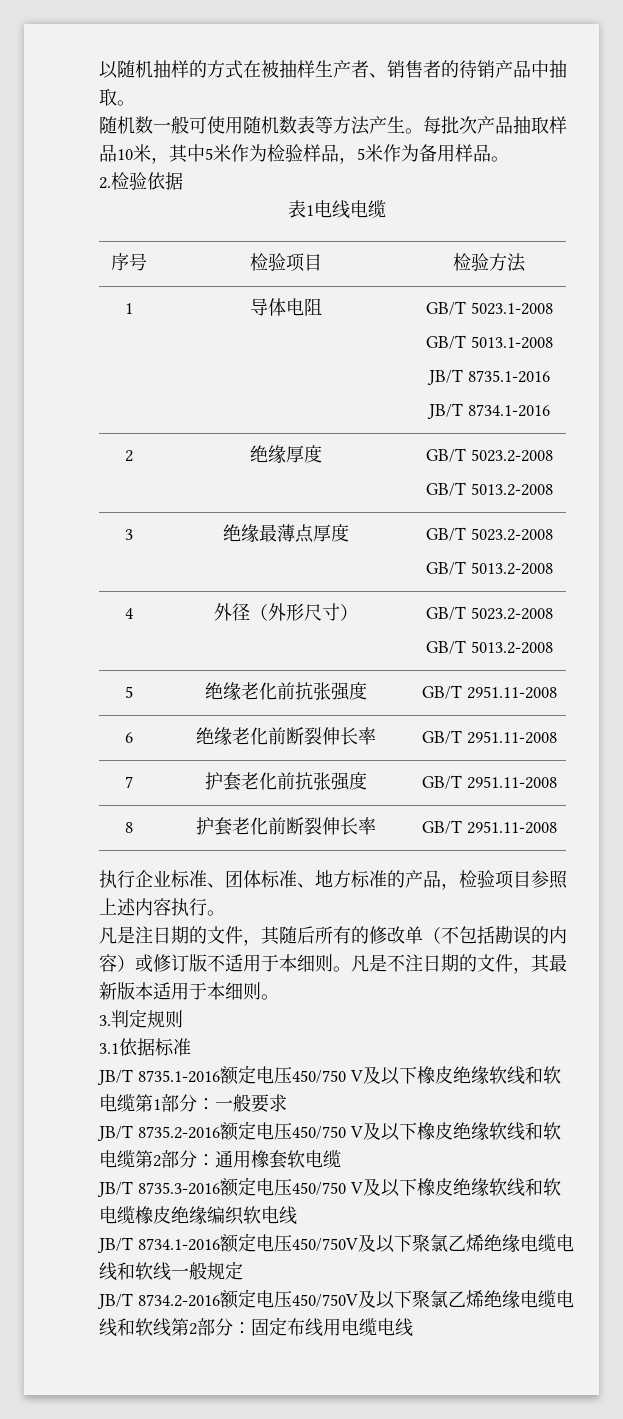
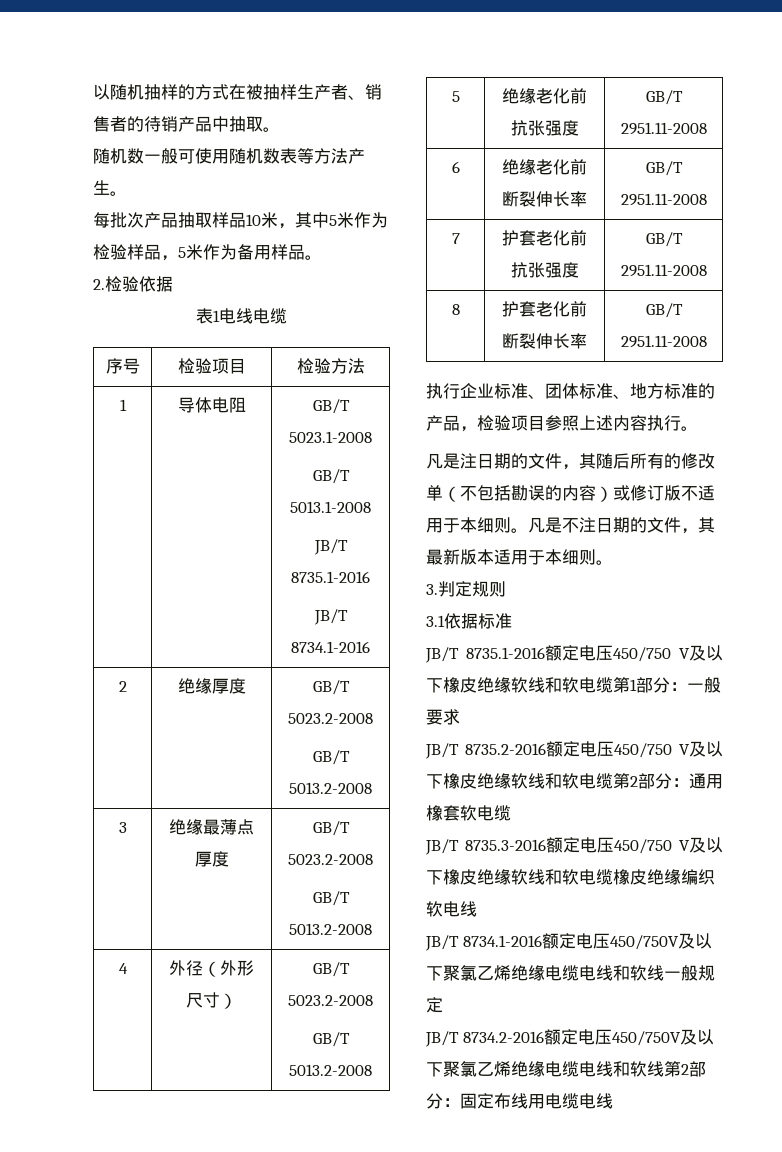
- 随机数一般可使用随机数表等方法产生。每批次产品抽取样品10米，其中5米作为检验样品，5米作为备用样品。
+ 随机数一般可使用随机数表等方法产生。
+ 每批次产品抽取样品10米，其中5米作为检验样品，5米作为备用样品。

